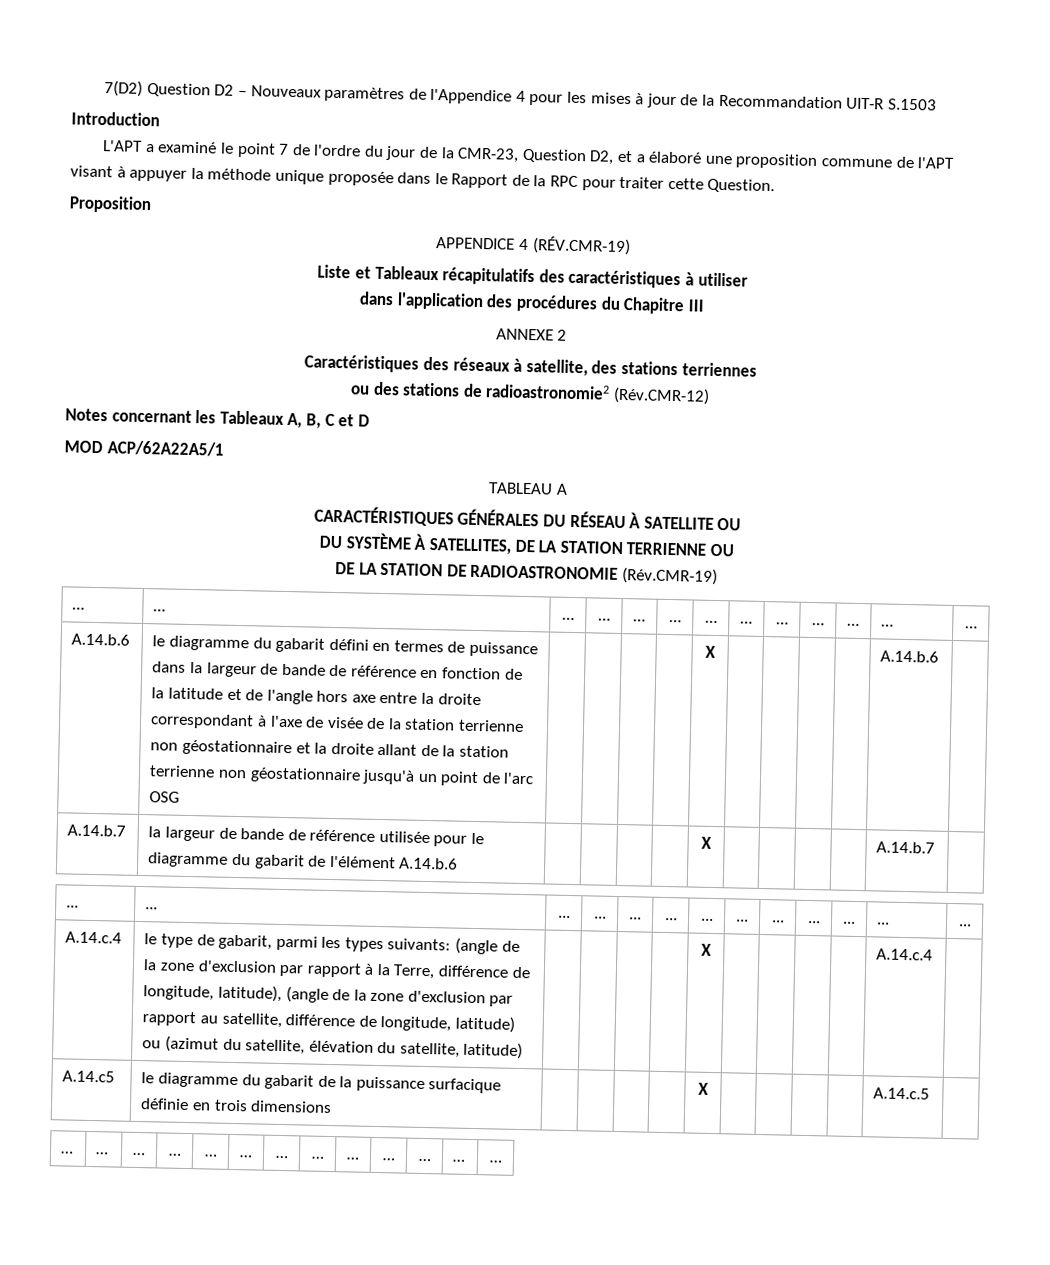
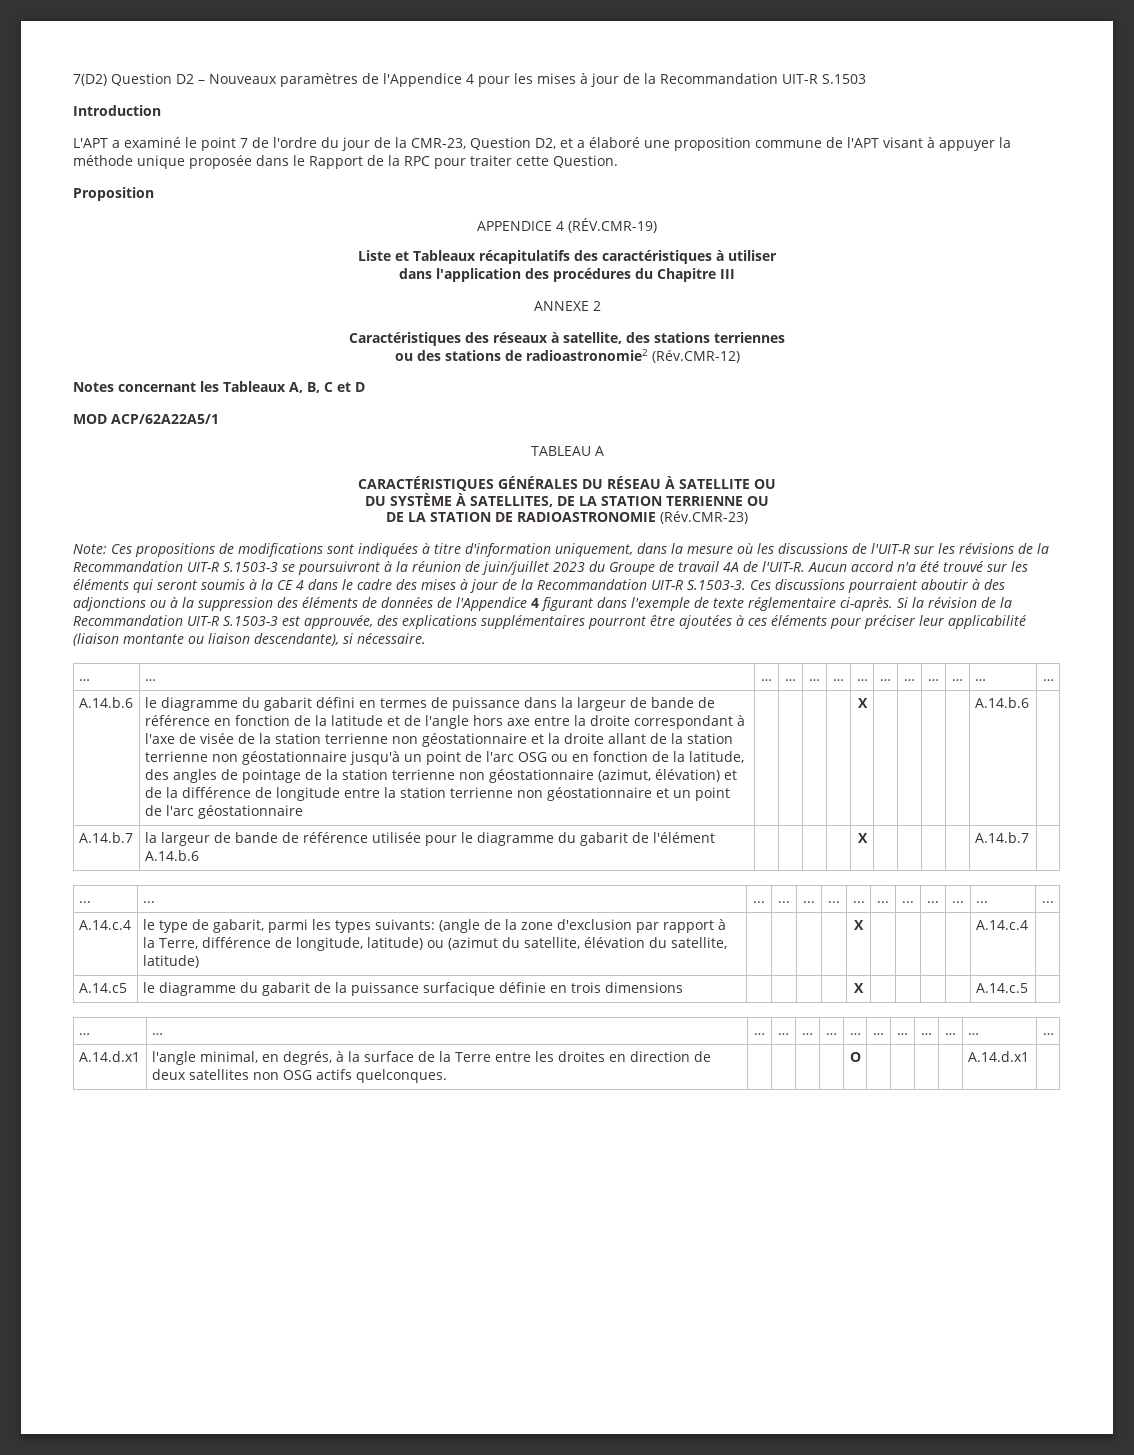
- DE LA STATION DE RADIOASTRONOMIE (Rév.CMR-19)
+ DE LA STATION DE RADIOASTRONOMIE (Rév.CMR-23)
+ Note: Ces propositions de modifications sont indiquées à titre d'information uniquement, dans la mesure où les discussions de l'UIT-R sur les révisions de la Recommandation UIT-R S.1503-3 se poursuivront à la réunion de juin/juillet 2023 du Groupe de travail 4A de l'UIT-R. Aucun accord n'a été trouvé sur les éléments qui seront soumis à la CE 4 dans le cadre des mises à jour de la Recommandation UIT-R S.1503-3. Ces discussions pourraient aboutir à des adjonctions ou à la suppression des éléments de données de l'Appendice 4 figurant dans l'exemple de texte réglementaire ci-après. Si la révision de la Recommandation UIT-R S.1503-3 est approuvée, des explications supplémentaires pourront être ajoutées à ces éléments pour préciser leur applicabilité (liaison montante ou liaison descendante), si nécessaire.
- le diagramme du gabarit défini en termes de puissance dans la largeur de bande de référence en fonction de la latitude et de l'angle hors axe entre la droite correspondant à l'axe de visée de la station terrienne non géostationnaire et la droite allant de la station terrienne non géostationnaire jusqu'à un point de l'arc OSG
+ le diagramme du gabarit défini en termes de puissance dans la largeur de bande de référence en fonction de la latitude et de l'angle hors axe entre la droite correspondant à l'axe de visée de la station terrienne non géostationnaire et la droite allant de la station terrienne non géostationnaire jusqu'à un point de l'arc OSG ou en fonction de la latitude, des angles de pointage de la station terrienne non géostationnaire (azimut, élévation) et de la différence de longitude entre la station terrienne non géostationnaire et un point de l'arc géostationnaire
- le type de gabarit, parmi les types suivants: (angle de la zone d'exclusion par rapport à la Terre, différence de longitude, latitude), (angle de la zone d'exclusion par rapport au satellite, différence de longitude, latitude) ou (azimut du satellite, élévation du satellite, latitude)
+ le type de gabarit, parmi les types suivants: (angle de la zone d'exclusion par rapport à la Terre, différence de longitude, latitude) ou (azimut du satellite, élévation du satellite, latitude)
+ A.14.d.x1 | l'angle minimal, en degrés, à la surface de la Terre entre les droites en direction de deux satellites non OSG actifs quelconques. | | | | | O | | | | | A.14.d.x1 |

